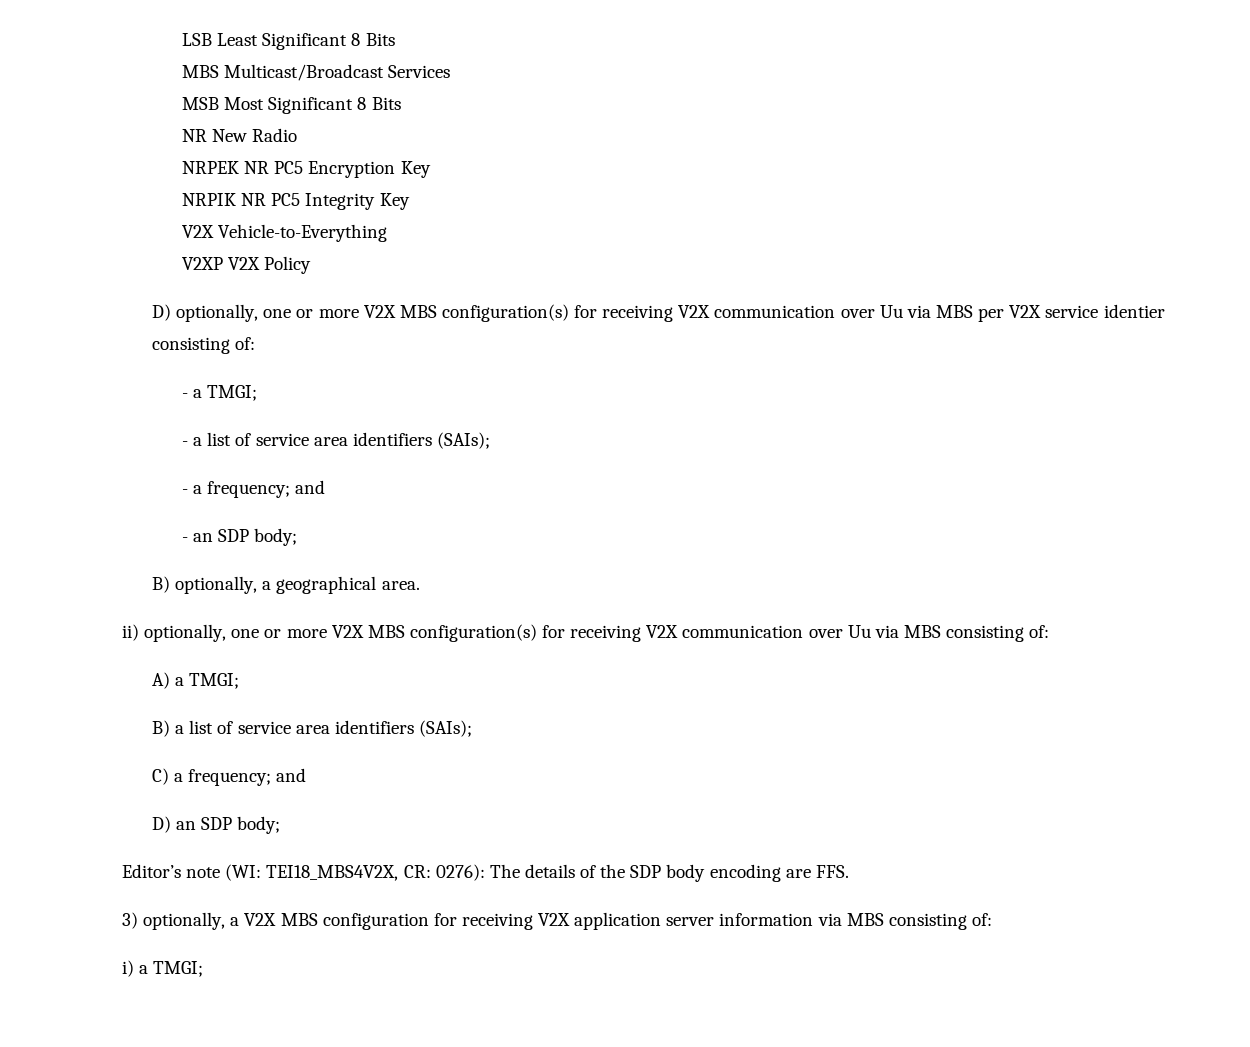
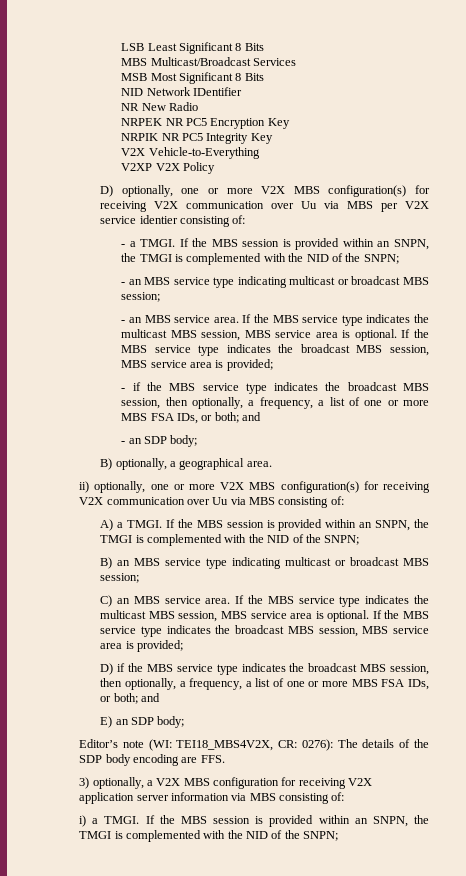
+ NID Network IDentifier
- - a TMGI;
- - a list of service area identifiers (SAIs);
- - a frequency; and
+ - a TMGI. If the MBS session is provided within an SNPN, the TMGI is complemented with the NID of the SNPN;
+ - an MBS service type indicating multicast or broadcast MBS session;
+ - an MBS service area. If the MBS service type indicates the multicast MBS session, MBS service area is optional. If the MBS service type indicates the broadcast MBS session, MBS service area is provided;
+ - if the MBS service type indicates the broadcast MBS session, then optionally, a frequency, a list of one or more MBS FSA IDs, or both; and
- A) a TMGI;
- B) a list of service area identifiers (SAIs);
- C) a frequency; and
- D) an SDP body;
+ A) a TMGI. If the MBS session is provided within an SNPN, the TMGI is complemented with the NID of the SNPN;
+ B) an MBS service type indicating multicast or broadcast MBS session;
+ C) an MBS service area. If the MBS service type indicates the multicast MBS session, MBS service area is optional. If the MBS service type indicates the broadcast MBS session, MBS service area is provided;
+ D) if the MBS service type indicates the broadcast MBS session, then optionally, a frequency, a list of one or more MBS FSA IDs, or both; and
+ E) an SDP body;
- i) a TMGI;
+ i) a TMGI. If the MBS session is provided within an SNPN, the TMGI is complemented with the NID of the SNPN;

